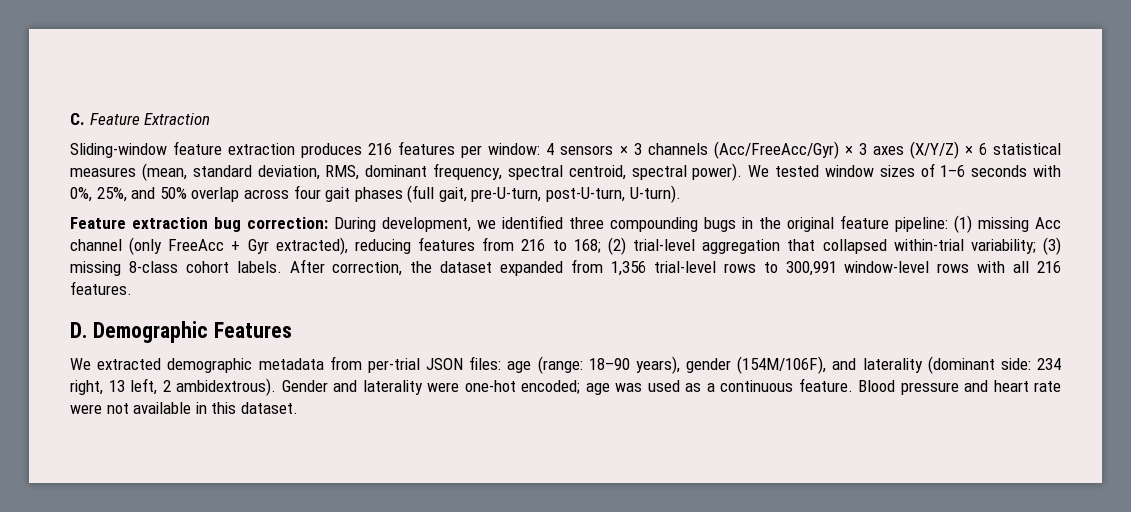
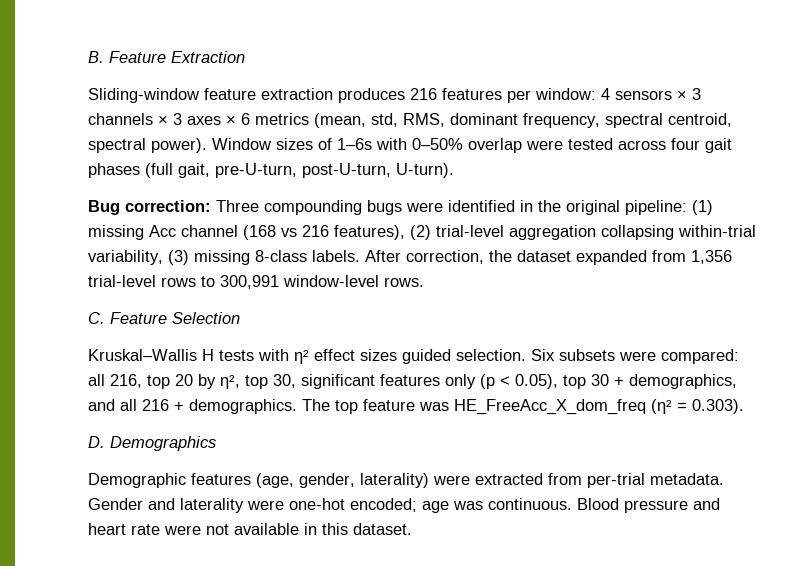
- C. Feature Extraction
+ B. Feature Extraction
- Sliding-window feature extraction produces 216 features per window: 4 sensors × 3 channels (Acc/FreeAcc/Gyr) × 3 axes (X/Y/Z) × 6 statistical measures (mean, standard deviation, RMS, dominant frequency, spectral centroid, spectral power).
+ Sliding-window feature extraction produces 216 features per window: 4 sensors × 3 channels × 3 axes × 6 metrics (mean, std, RMS, dominant frequency, spectral centroid, spectral power).
- We tested window sizes of 1–6 seconds with 0%, 25%, and 50% overlap across four gait phases (full gait, pre-U-turn, post-U-turn, U-turn).
+ Window sizes of 1–6s with 0–50% overlap were tested across four gait phases (full gait, pre-U-turn, post-U-turn, U-turn).
- Feature extraction bug correction: During development, we identified three compounding bugs in the original feature pipeline: (1) missing Acc channel (only FreeAcc + Gyr extracted), reducing features from 216 to 168; (2) trial-level aggregation that collapsed within-trial variability; (3) missing 8-class cohort labels.
+ Bug correction: Three compounding bugs were identified in the original pipeline: (1) missing Acc channel (168 vs 216 features), (2) trial-level aggregation collapsing within-trial variability, (3) missing 8-class labels.
- After correction, the dataset expanded from 1,356 trial-level rows to 300,991 window-level rows with all 216 features.
- D. Demographic Features
- We extracted demographic metadata from per-trial JSON files: age (range: 18–90 years), gender (154M/106F), and laterality (dominant side: 234 right, 13 left, 2 ambidextrous).
+ After correction, the dataset expanded from 1,356 trial-level rows to 300,991 window-level rows.
+ C. Feature Selection
+ Kruskal–Wallis H tests with η² effect sizes guided selection. Six subsets were compared: all 216, top 20 by η², top 30, significant features only (p < 0.05), top 30 + demographics, and all 216 + demographics. The top feature was HE_FreeAcc_X_dom_freq (η² = 0.303).
+ D. Demographics
+ Demographic features (age, gender, laterality) were extracted from per-trial metadata.
- Gender and laterality were one-hot encoded; age was used as a continuous feature.
+ Gender and laterality were one-hot encoded; age was continuous.

